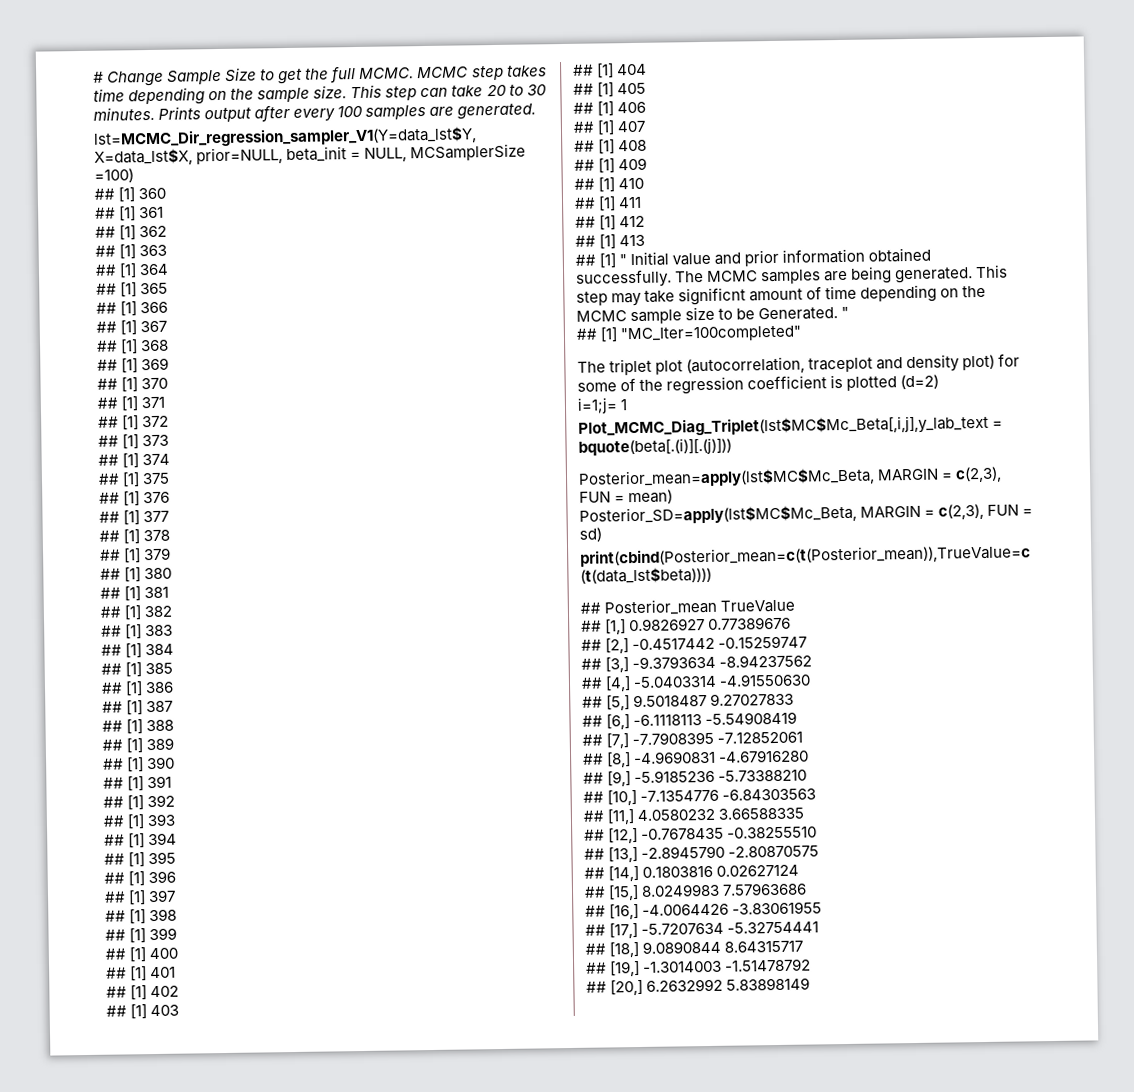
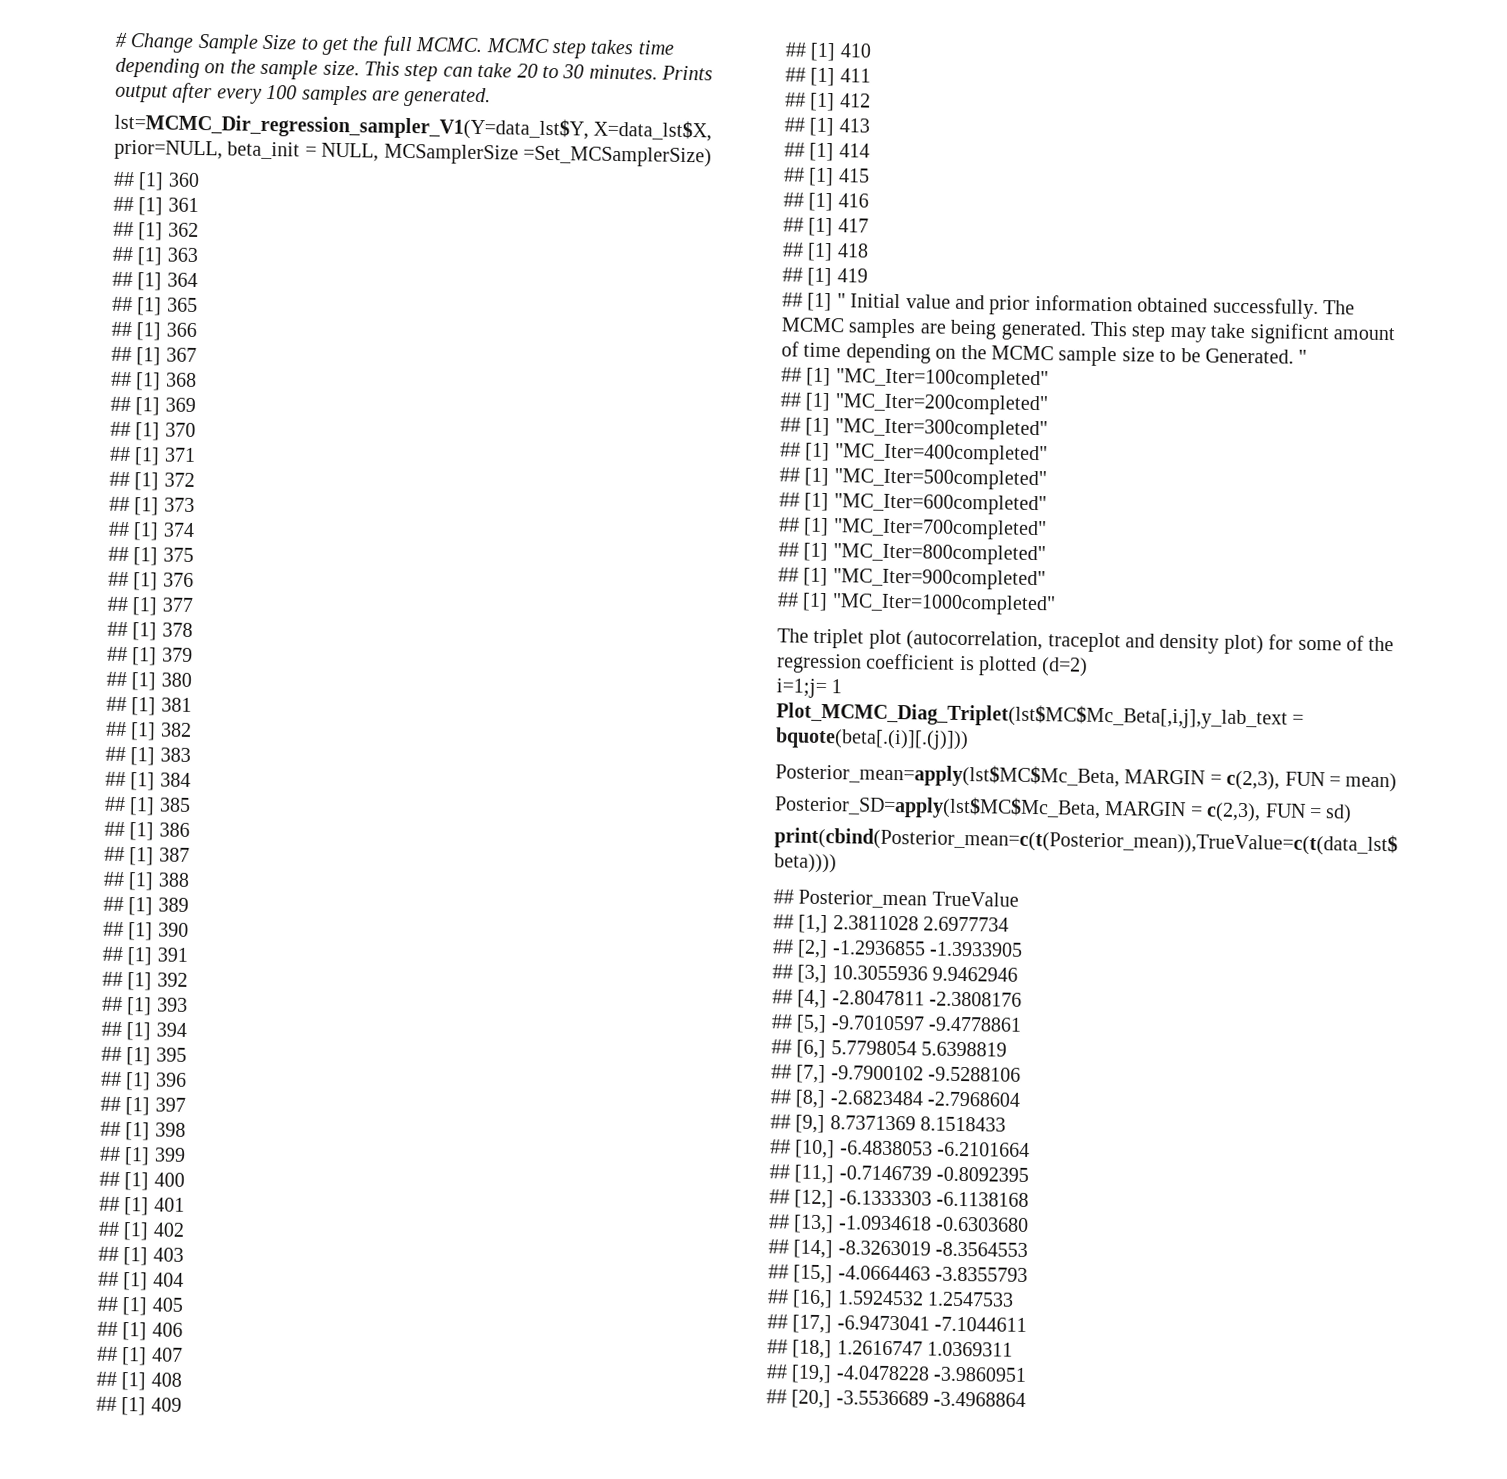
- lst=MCMC_Dir_regression_sampler_V1(Y=data_lst$Y, X=data_lst$X, prior=NULL, beta_init = NULL, MCSamplerSize =100)
+ lst=MCMC_Dir_regression_sampler_V1(Y=data_lst$Y, X=data_lst$X, prior=NULL, beta_init = NULL, MCSamplerSize =Set_MCSamplerSize)
+ ## [1] 414
+ ## [1] 415
+ ## [1] 416
+ ## [1] 417
+ ## [1] 418
+ ## [1] 419
+ ## [1] "MC_Iter=200completed"
+ ## [1] "MC_Iter=300completed"
+ ## [1] "MC_Iter=400completed"
+ ## [1] "MC_Iter=500completed"
+ ## [1] "MC_Iter=600completed"
+ ## [1] "MC_Iter=700completed"
+ ## [1] "MC_Iter=800completed"
+ ## [1] "MC_Iter=900completed"
+ ## [1] "MC_Iter=1000completed"
- ## [1,] 0.9826927 0.77389676
+ ## [1,] 2.3811028 2.6977734
- ## [2,] -0.4517442 -0.15259747
+ ## [2,] -1.2936855 -1.3933905
- ## [3,] -9.3793634 -8.94237562
+ ## [3,] 10.3055936 9.9462946
- ## [4,] -5.0403314 -4.91550630
+ ## [4,] -2.8047811 -2.3808176
- ## [5,] 9.5018487 9.27027833
+ ## [5,] -9.7010597 -9.4778861
- ## [6,] -6.1118113 -5.54908419
+ ## [6,] 5.7798054 5.6398819
- ## [7,] -7.7908395 -7.12852061
+ ## [7,] -9.7900102 -9.5288106
- ## [8,] -4.9690831 -4.67916280
+ ## [8,] -2.6823484 -2.7968604
- ## [9,] -5.9185236 -5.73388210
+ ## [9,] 8.7371369 8.1518433
- ## [10,] -7.1354776 -6.84303563
+ ## [10,] -6.4838053 -6.2101664
- ## [11,] 4.0580232 3.66588335
+ ## [11,] -0.7146739 -0.8092395
- ## [12,] -0.7678435 -0.38255510
+ ## [12,] -6.1333303 -6.1138168
- ## [13,] -2.8945790 -2.80870575
+ ## [13,] -1.0934618 -0.6303680
- ## [14,] 0.1803816 0.02627124
+ ## [14,] -8.3263019 -8.3564553
- ## [15,] 8.0249983 7.57963686
+ ## [15,] -4.0664463 -3.8355793
- ## [16,] -4.0064426 -3.83061955
+ ## [16,] 1.5924532 1.2547533
- ## [17,] -5.7207634 -5.32754441
+ ## [17,] -6.9473041 -7.1044611
- ## [18,] 9.0890844 8.64315717
+ ## [18,] 1.2616747 1.0369311
- ## [19,] -1.3014003 -1.51478792
+ ## [19,] -4.0478228 -3.9860951
- ## [20,] 6.2632992 5.83898149
+ ## [20,] -3.5536689 -3.4968864

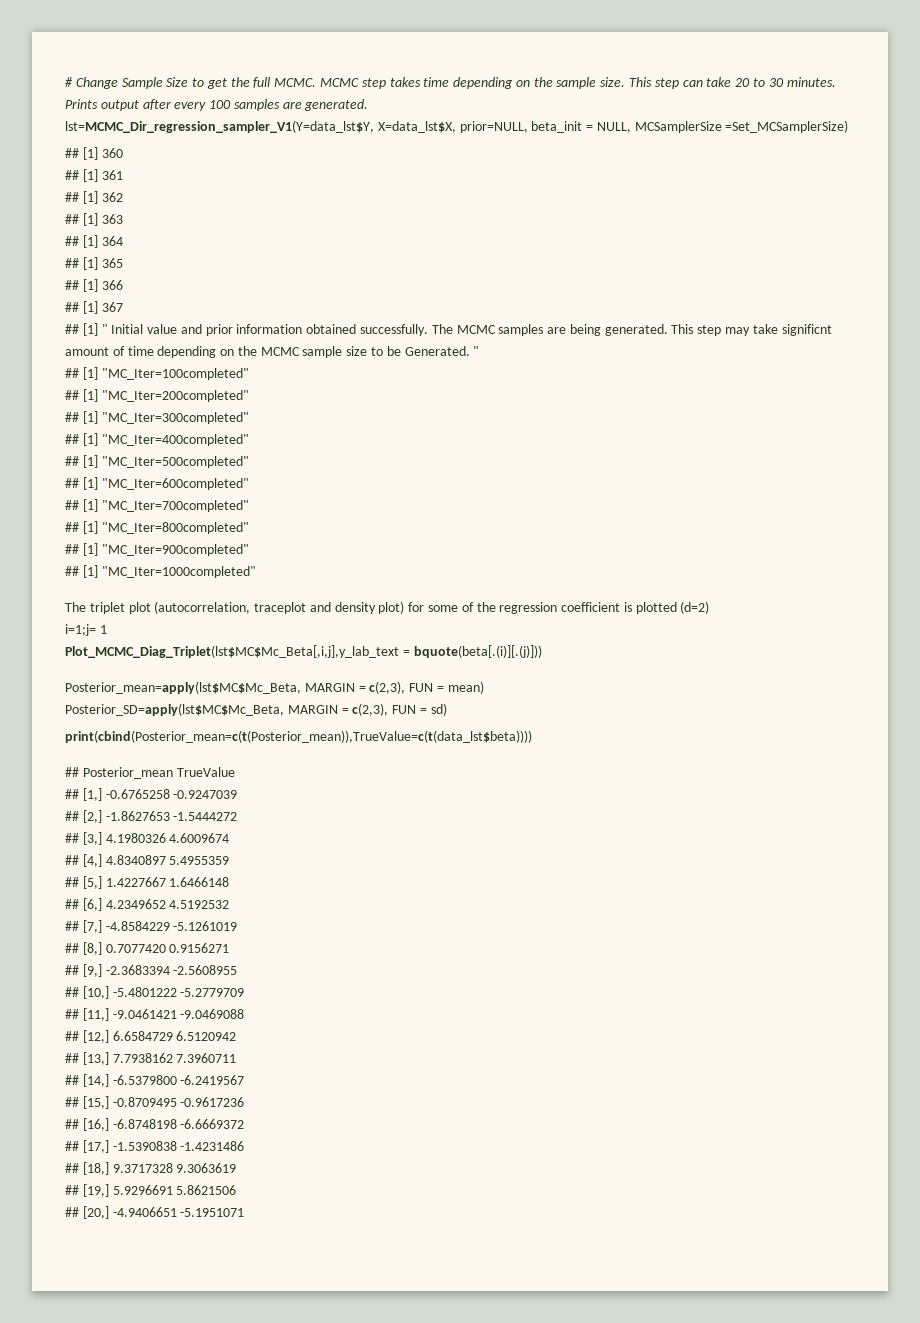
- ## [1] 368
- ## [1] 369
- ## [1] 370
- ## [1] 371
- ## [1] 372
- ## [1] 373
- ## [1] 374
- ## [1] 375
- ## [1] 376
- ## [1] 377
- ## [1] 378
- ## [1] 379
- ## [1] 380
- ## [1] 381
- ## [1] 382
- ## [1] 383
- ## [1] 384
- ## [1] 385
- ## [1] 386
- ## [1] 387
- ## [1] 388
- ## [1] 389
- ## [1] 390
- ## [1] 391
- ## [1] 392
- ## [1] 393
- ## [1] 394
- ## [1] 395
- ## [1] 396
- ## [1] 397
- ## [1] 398
- ## [1] 399
- ## [1] 400
- ## [1] 401
- ## [1] 402
- ## [1] 403
- ## [1] 404
- ## [1] 405
- ## [1] 406
- ## [1] 407
- ## [1] 408
- ## [1] 409
- ## [1] 410
- ## [1] 411
- ## [1] 412
- ## [1] 413
- ## [1] 414
- ## [1] 415
- ## [1] 416
- ## [1] 417
- ## [1] 418
- ## [1] 419
- ## [1,] 2.3811028 2.6977734
+ ## [1,] -0.6765258 -0.9247039
- ## [2,] -1.2936855 -1.3933905
+ ## [2,] -1.8627653 -1.5444272
- ## [3,] 10.3055936 9.9462946
+ ## [3,] 4.1980326 4.6009674
- ## [4,] -2.8047811 -2.3808176
+ ## [4,] 4.8340897 5.4955359
- ## [5,] -9.7010597 -9.4778861
+ ## [5,] 1.4227667 1.6466148
- ## [6,] 5.7798054 5.6398819
+ ## [6,] 4.2349652 4.5192532
- ## [7,] -9.7900102 -9.5288106
+ ## [7,] -4.8584229 -5.1261019
- ## [8,] -2.6823484 -2.7968604
+ ## [8,] 0.7077420 0.9156271
- ## [9,] 8.7371369 8.1518433
+ ## [9,] -2.3683394 -2.5608955
- ## [10,] -6.4838053 -6.2101664
+ ## [10,] -5.4801222 -5.2779709
- ## [11,] -0.7146739 -0.8092395
+ ## [11,] -9.0461421 -9.0469088
- ## [12,] -6.1333303 -6.1138168
+ ## [12,] 6.6584729 6.5120942
- ## [13,] -1.0934618 -0.6303680
+ ## [13,] 7.7938162 7.3960711
- ## [14,] -8.3263019 -8.3564553
+ ## [14,] -6.5379800 -6.2419567
- ## [15,] -4.0664463 -3.8355793
+ ## [15,] -0.8709495 -0.9617236
- ## [16,] 1.5924532 1.2547533
+ ## [16,] -6.8748198 -6.6669372
- ## [17,] -6.9473041 -7.1044611
+ ## [17,] -1.5390838 -1.4231486
- ## [18,] 1.2616747 1.0369311
+ ## [18,] 9.3717328 9.3063619
- ## [19,] -4.0478228 -3.9860951
+ ## [19,] 5.9296691 5.8621506
- ## [20,] -3.5536689 -3.4968864
+ ## [20,] -4.9406651 -5.1951071

